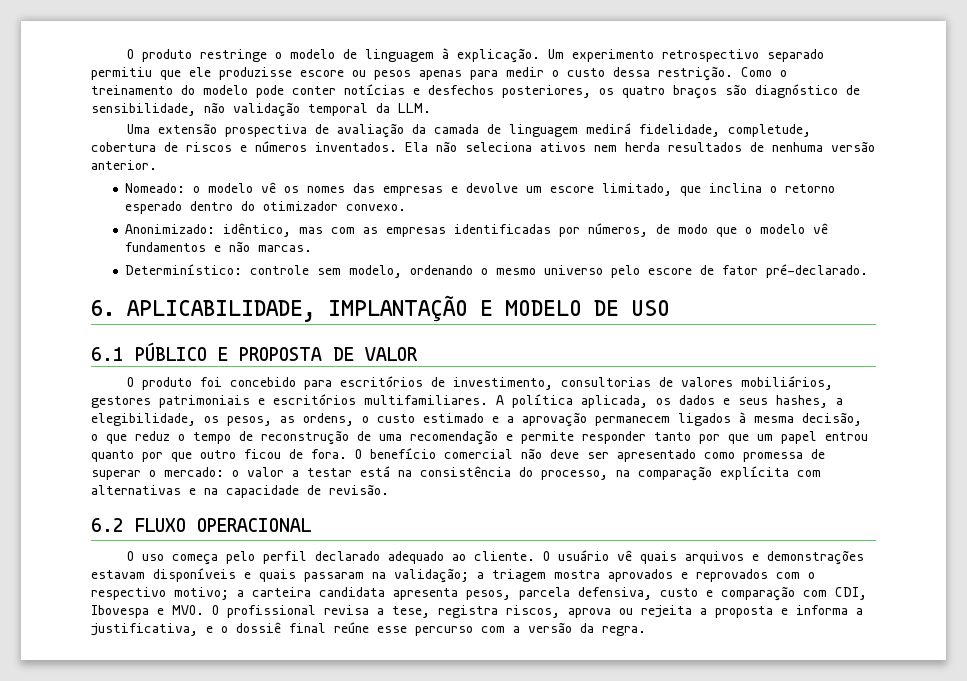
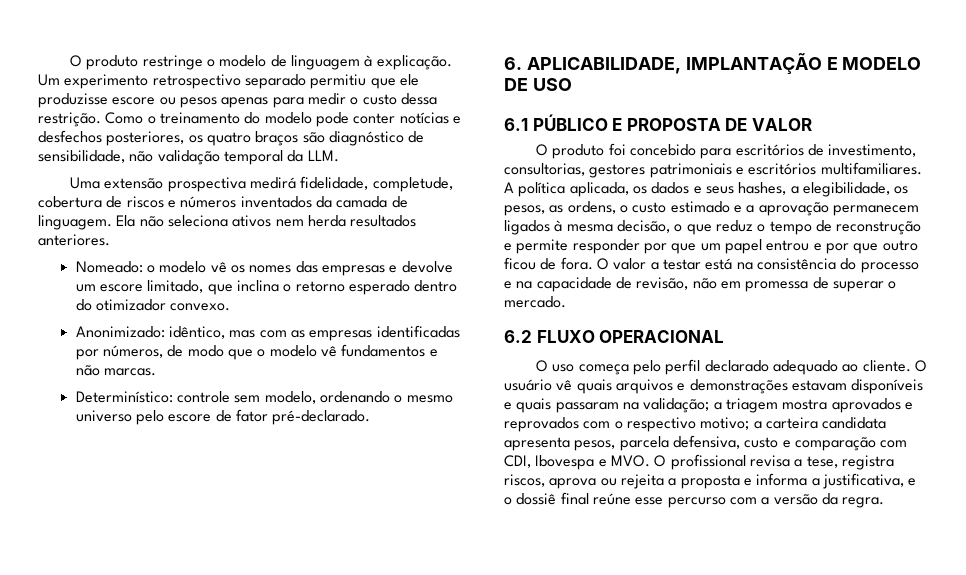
- Uma extensão prospectiva de avaliação da camada de linguagem medirá fidelidade, completude, cobertura de riscos e números inventados.
+ Uma extensão prospectiva medirá fidelidade, completude, cobertura de riscos e números inventados da camada de linguagem.
- Ela não seleciona ativos nem herda resultados de nenhuma versão anterior.
+ Ela não seleciona ativos nem herda resultados anteriores.
- O produto foi concebido para escritórios de investimento, consultorias de valores mobiliários, gestores patrimoniais e escritórios multifamiliares.
+ O produto foi concebido para escritórios de investimento, consultorias, gestores patrimoniais e escritórios multifamiliares.
- A política aplicada, os dados e seus hashes, a elegibilidade, os pesos, as ordens, o custo estimado e a aprovação permanecem ligados à mesma decisão, o que reduz o tempo de reconstrução de uma recomendação e permite responder tanto por que um papel entrou quanto por que outro ficou de fora.
+ A política aplicada, os dados e seus hashes, a elegibilidade, os pesos, as ordens, o custo estimado e a aprovação permanecem ligados à mesma decisão, o que reduz o tempo de reconstrução e permite responder por que um papel entrou e por que outro ficou de fora.
- O benefício comercial não deve ser apresentado como promessa de superar o mercado: o valor a testar está na consistência do processo, na comparação explícita com alternativas e na capacidade de revisão.
+ O valor a testar está na consistência do processo e na capacidade de revisão, não em promessa de superar o mercado.

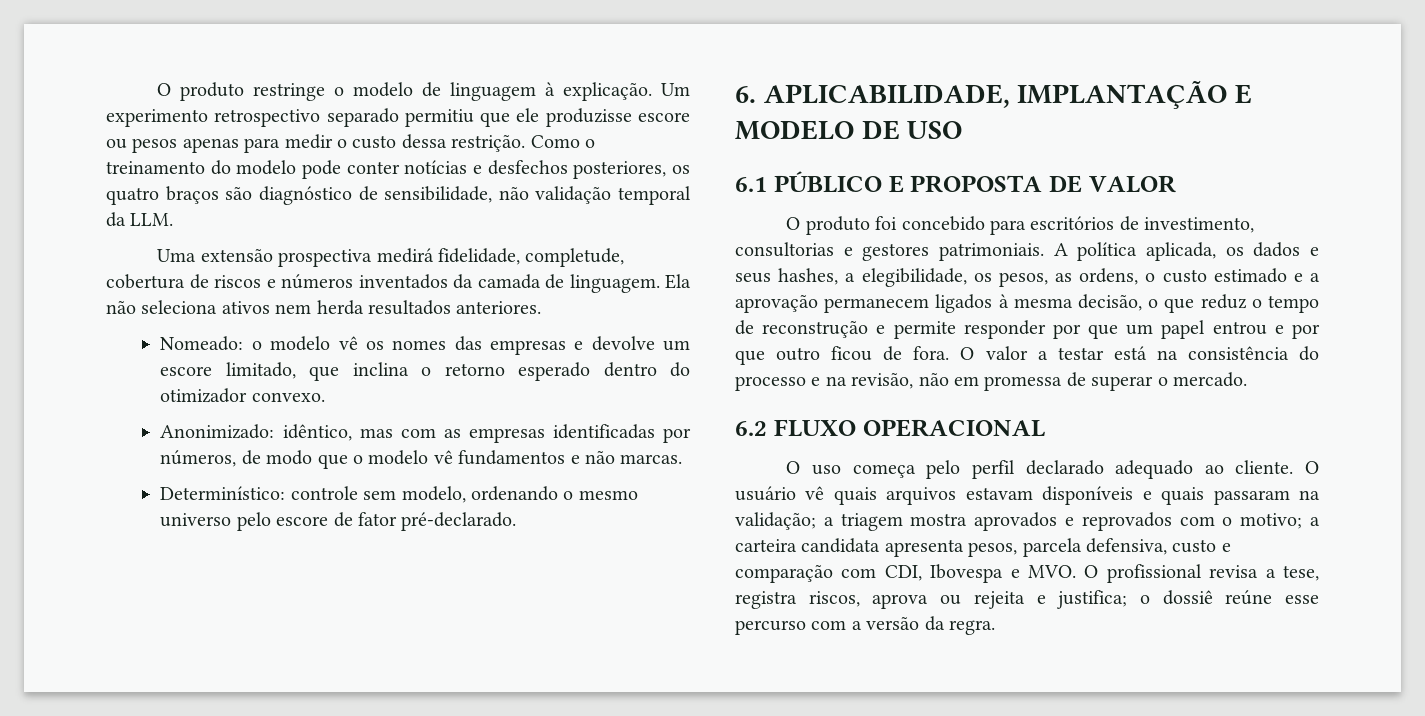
- O produto foi concebido para escritórios de investimento, consultorias, gestores patrimoniais e escritórios multifamiliares.
+ O produto foi concebido para escritórios de investimento, consultorias e gestores patrimoniais.
- O valor a testar está na consistência do processo e na capacidade de revisão, não em promessa de superar o mercado.
+ O valor a testar está na consistência do processo e na revisão, não em promessa de superar o mercado.
- O usuário vê quais arquivos e demonstrações estavam disponíveis e quais passaram na validação; a triagem mostra aprovados e reprovados com o respectivo motivo; a carteira candidata apresenta pesos, parcela defensiva, custo e comparação com CDI, Ibovespa e MVO. O profissional revisa a tese, registra riscos, aprova ou rejeita a proposta e informa a justificativa, e o dossiê final reúne esse percurso com a versão da regra.
+ O usuário vê quais arquivos estavam disponíveis e quais passaram na validação; a triagem mostra aprovados e reprovados com o motivo; a carteira candidata apresenta pesos, parcela defensiva, custo e comparação com CDI, Ibovespa e MVO. O profissional revisa a tese, registra riscos, aprova ou rejeita e justifica; o dossiê reúne esse percurso com a versão da regra.

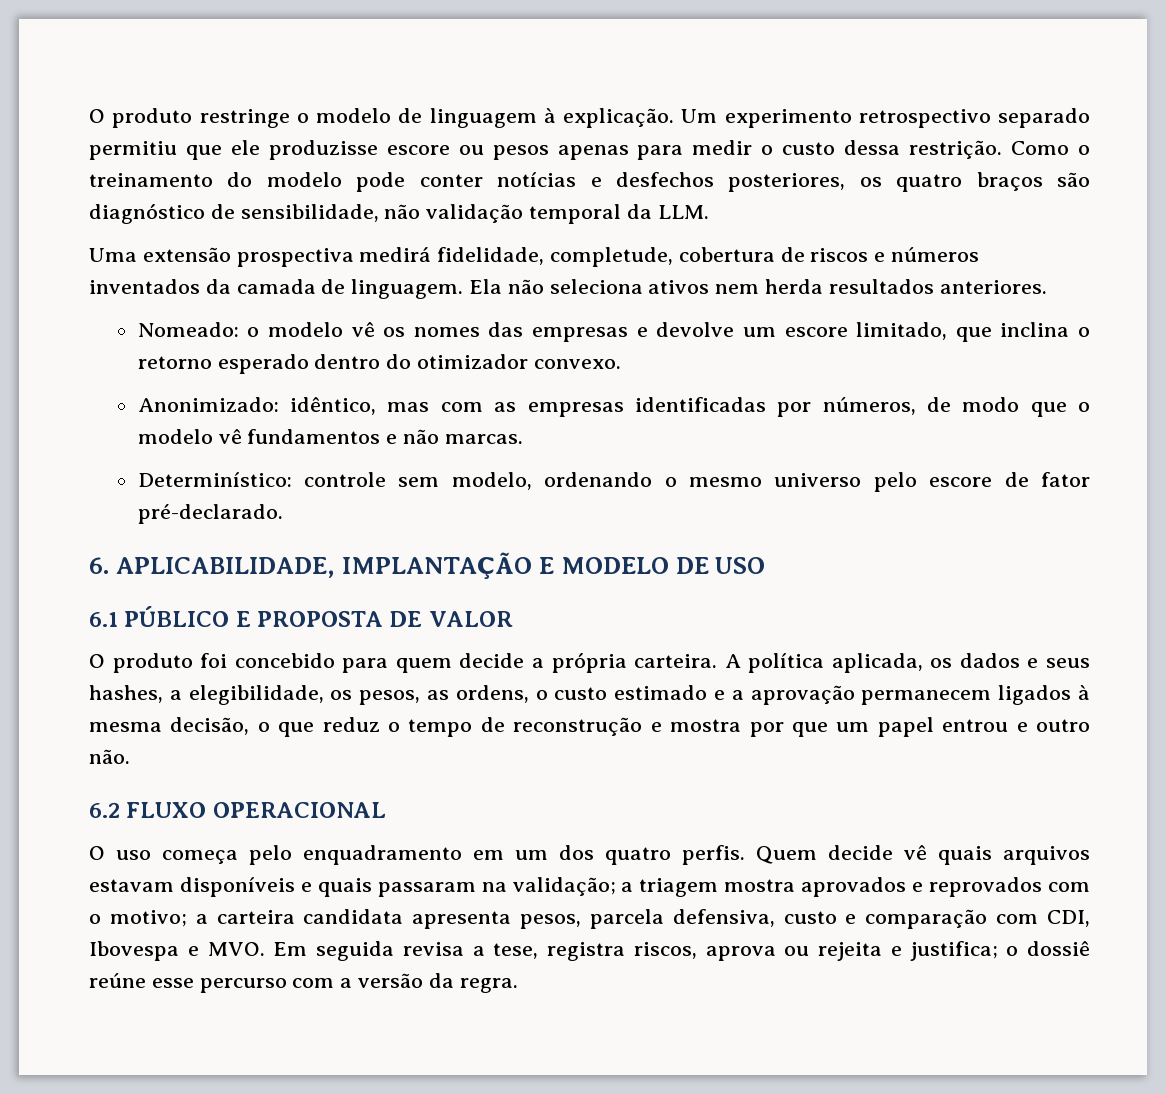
- O produto foi concebido para escritórios de investimento, consultorias e gestores patrimoniais.
+ O produto foi concebido para quem decide a própria carteira.
- A política aplicada, os dados e seus hashes, a elegibilidade, os pesos, as ordens, o custo estimado e a aprovação permanecem ligados à mesma decisão, o que reduz o tempo de reconstrução e permite responder por que um papel entrou e por que outro ficou de fora. O valor a testar está na consistência do processo e na revisão, não em promessa de superar o mercado.
+ A política aplicada, os dados e seus hashes, a elegibilidade, os pesos, as ordens, o custo estimado e a aprovação permanecem ligados à mesma decisão, o que reduz o tempo de reconstrução e mostra por que um papel entrou e outro não.
- O uso começa pelo perfil declarado adequado ao cliente. O usuário vê quais arquivos estavam disponíveis e quais passaram na validação; a triagem mostra aprovados e reprovados com o motivo; a carteira candidata apresenta pesos, parcela defensiva, custo e comparação com CDI, Ibovespa e MVO. O profissional revisa a tese, registra riscos, aprova ou rejeita e justifica; o dossiê reúne esse percurso com a versão da regra.
+ O uso começa pelo enquadramento em um dos quatro perfis. Quem decide vê quais arquivos estavam disponíveis e quais passaram na validação; a triagem mostra aprovados e reprovados com o motivo; a carteira candidata apresenta pesos, parcela defensiva, custo e comparação com CDI, Ibovespa e MVO. Em seguida revisa a tese, registra riscos, aprova ou rejeita e justifica; o dossiê reúne esse percurso com a versão da regra.

